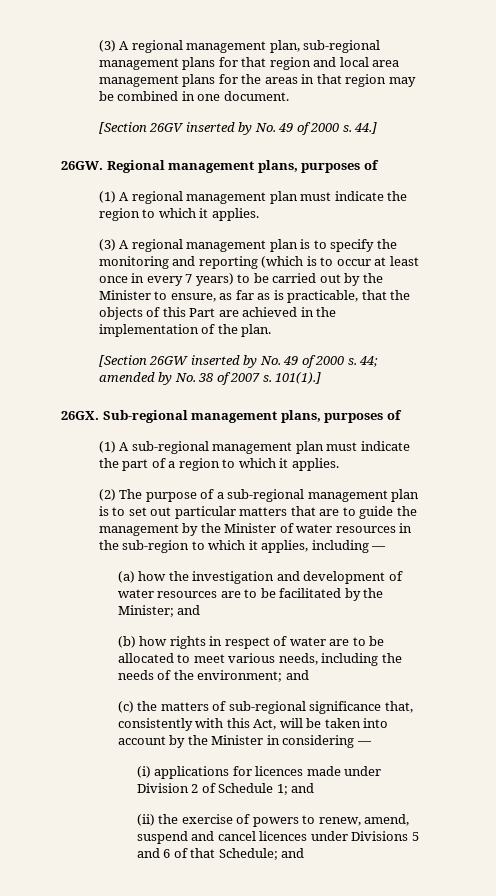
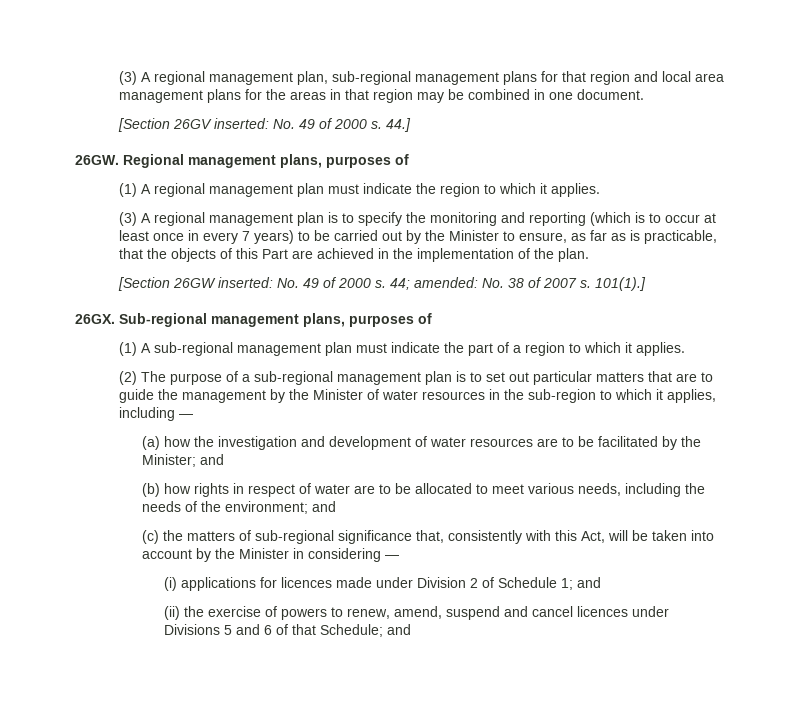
- [Section 26GV inserted by No. 49 of 2000 s.
+ [Section 26GV inserted: No. 49 of 2000 s.
- [Section 26GW inserted by No. 49 of 2000 s.
+ [Section 26GW inserted: No. 49 of 2000 s.
- 44; amended by No. 38 of 2007 s.
+ 44; amended: No. 38 of 2007 s.

